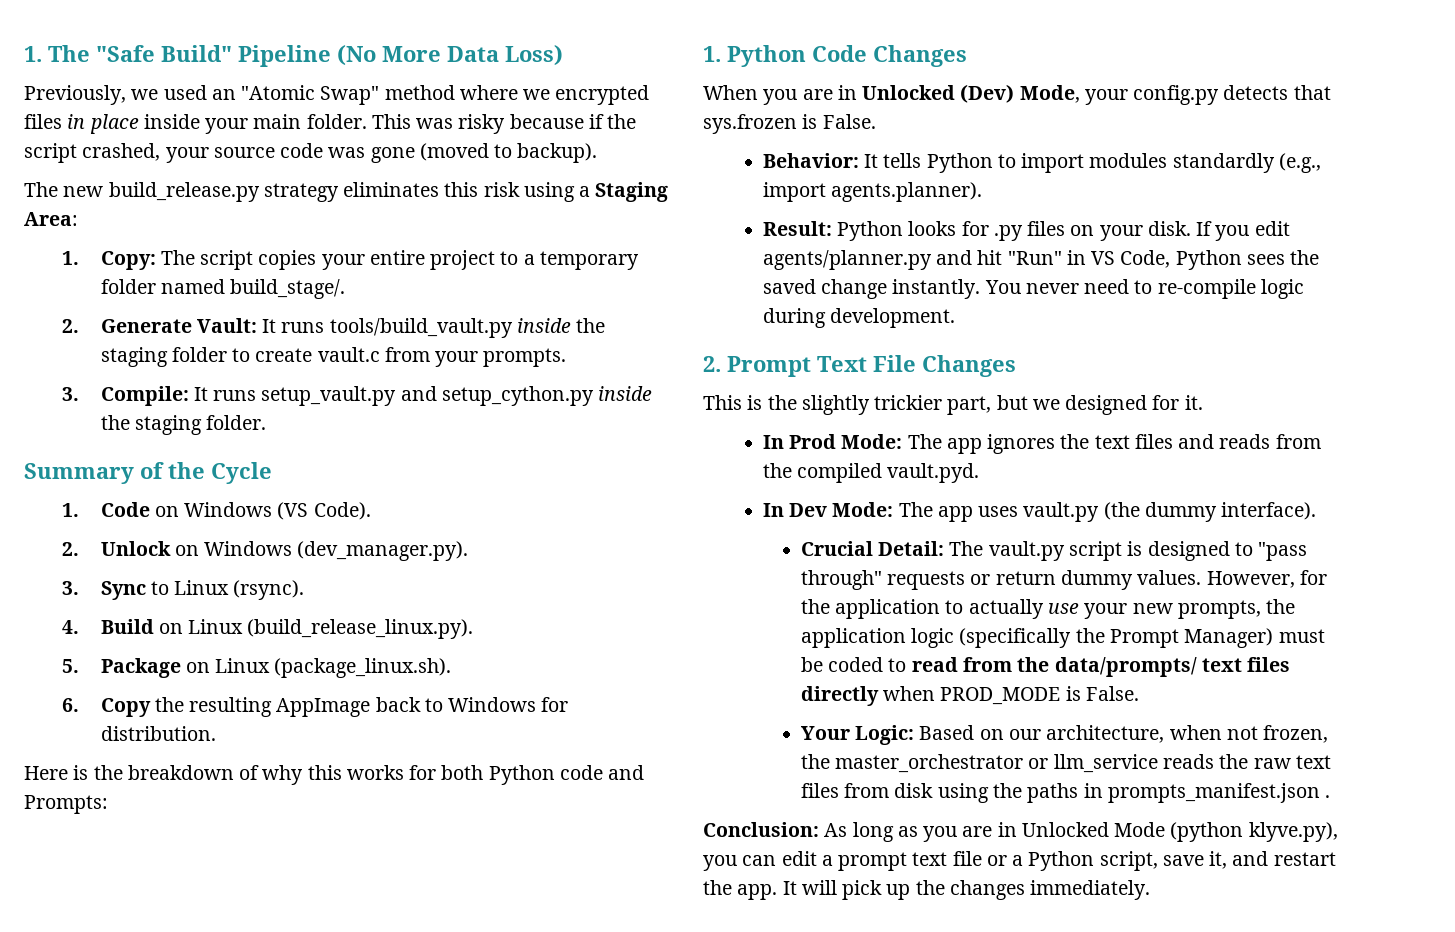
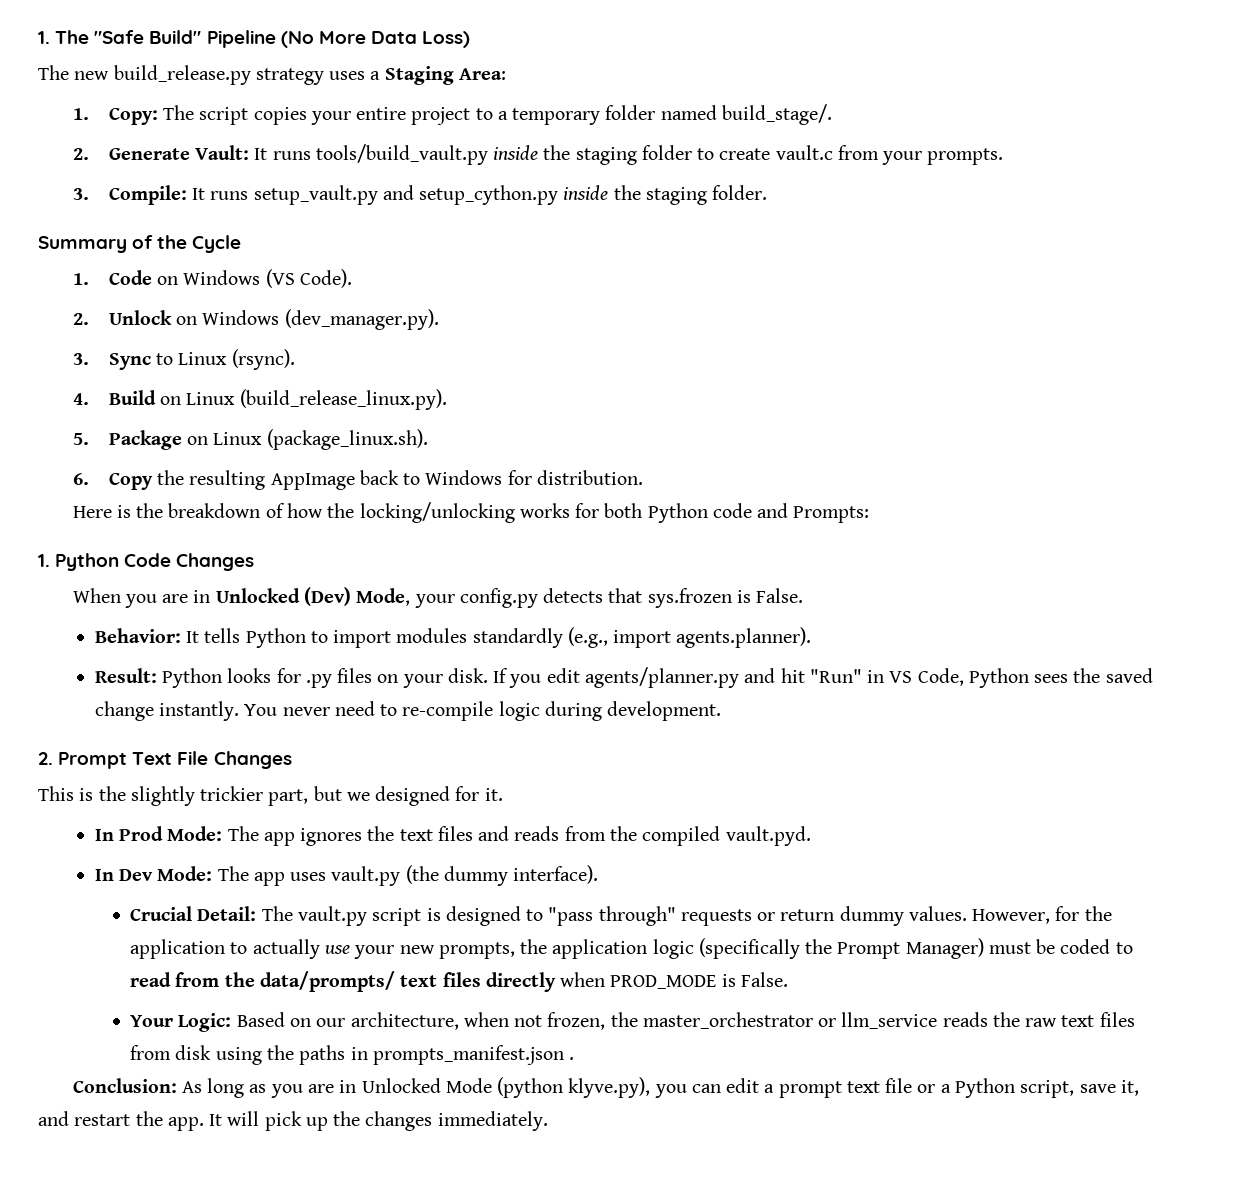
- Previously, we used an "Atomic Swap" method where we encrypted files in place inside your main folder. This was risky because if the script crashed, your source code was gone (moved to backup).
- The new build_release.py strategy eliminates this risk using a Staging Area:
+ The new build_release.py strategy uses a Staging Area:
- Here is the breakdown of why this works for both Python code and Prompts:
+ Here is the breakdown of how the locking/unlocking works for both Python code and Prompts:

